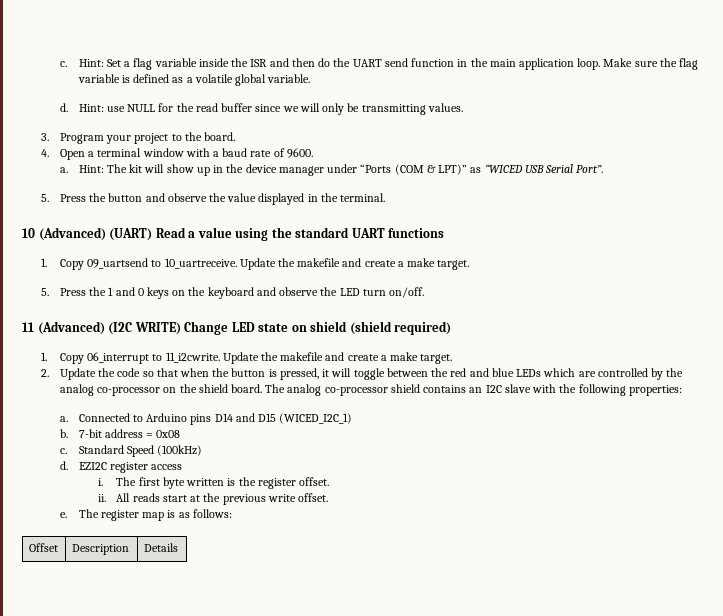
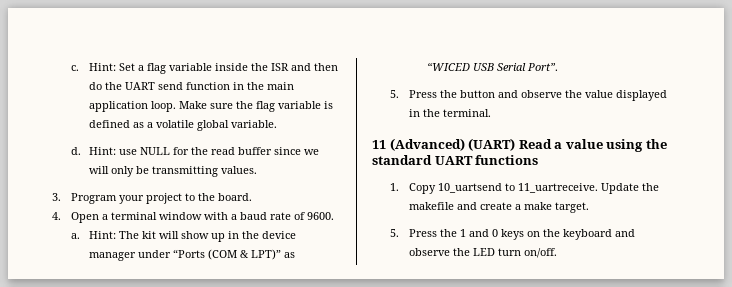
- 10 (Advanced) (UART) Read a value using the standard UART functions
+ 11 (Advanced) (UART) Read a value using the standard UART functions
- 1. Copy 09_uartsend to 10_uartreceive.
+ 1. Copy 10_uartsend to 11_uartreceive.
- 11 (Advanced) (I2C WRITE) Change LED state on shield (shield required)
- 1. Copy 06_interrupt to 11_i2cwrite. Update the makefile and create a make target.
- 2. Update the code so that when the button is pressed, it will toggle between the red and blue LEDs which are controlled by the analog co-processor on the shield board. The analog co-processor shield contains an I2C slave with the following properties:
- a. Connected to Arduino pins D14 and D15 (WICED_I2C_1)
- b. 7-bit address = 0x08
- c. Standard Speed (100kHz)
- d. EZI2C register access
- i. The first byte written is the register offset.
- ii. All reads start at the previous write offset.
- e. The register map is as follows:
- Offset | Description | Details

